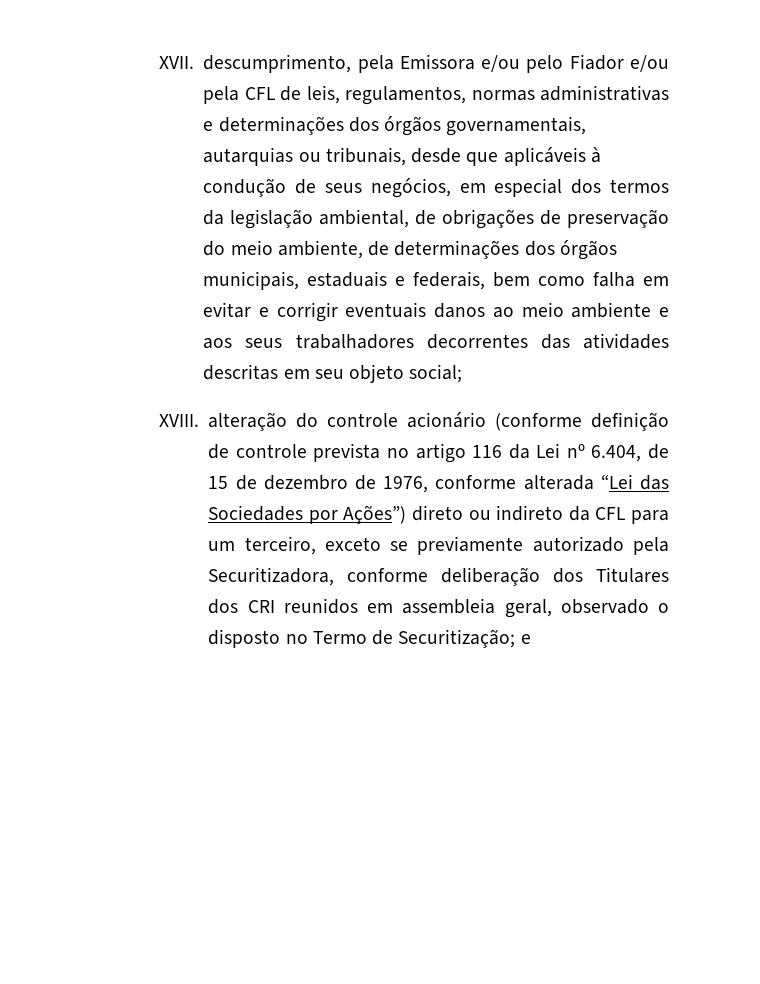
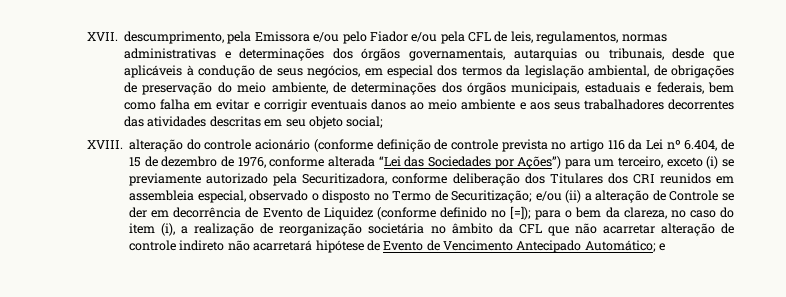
- XVIII. alteração do controle acionário (conforme definição de controle prevista no artigo 116 da Lei nº 6.404, de 15 de dezembro de 1976, conforme alterada “Lei das Sociedades por Ações”) direto ou indireto da CFL para um terceiro, exceto se previamente autorizado pela Securitizadora, conforme deliberação dos Titulares dos CRI reunidos em assembleia geral, observado o disposto no Termo de Securitização; e
+ XVIII. alteração do controle acionário (conforme definição de controle prevista no artigo 116 da Lei nº 6.404, de 15 de dezembro de 1976, conforme alterada “Lei das Sociedades por Ações”) para um terceiro, exceto (i) se previamente autorizado pela Securitizadora, conforme deliberação dos Titulares dos CRI reunidos em assembleia especial, observado o disposto no Termo de Securitização; e/ou (ii) a alteração de Controle se der em decorrência de Evento de Liquidez (conforme definido no [=]); para o bem da clareza, no caso do item (i), a realização de reorganização societária no âmbito da CFL que não acarretar alteração de controle indireto não acarretará hipótese de Evento de Vencimento Antecipado Automático; e

